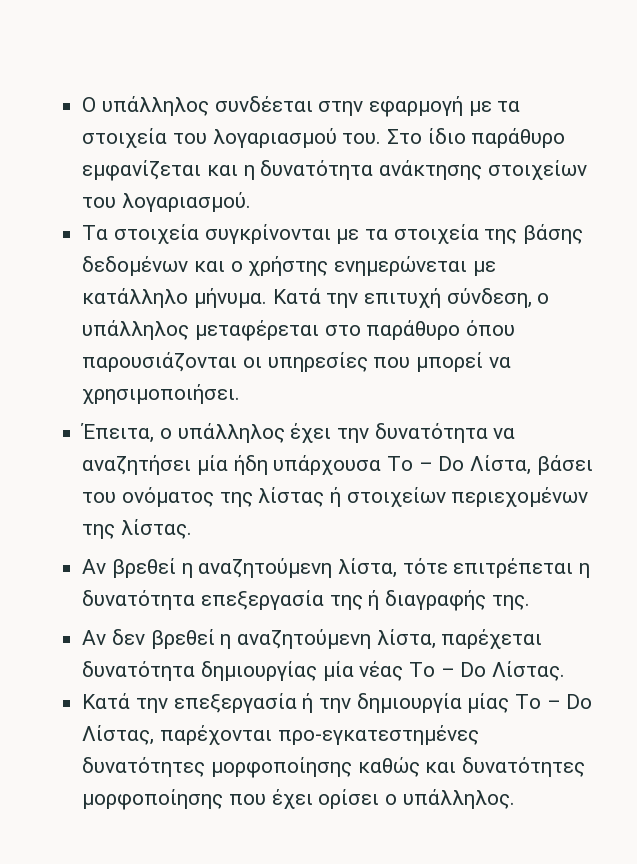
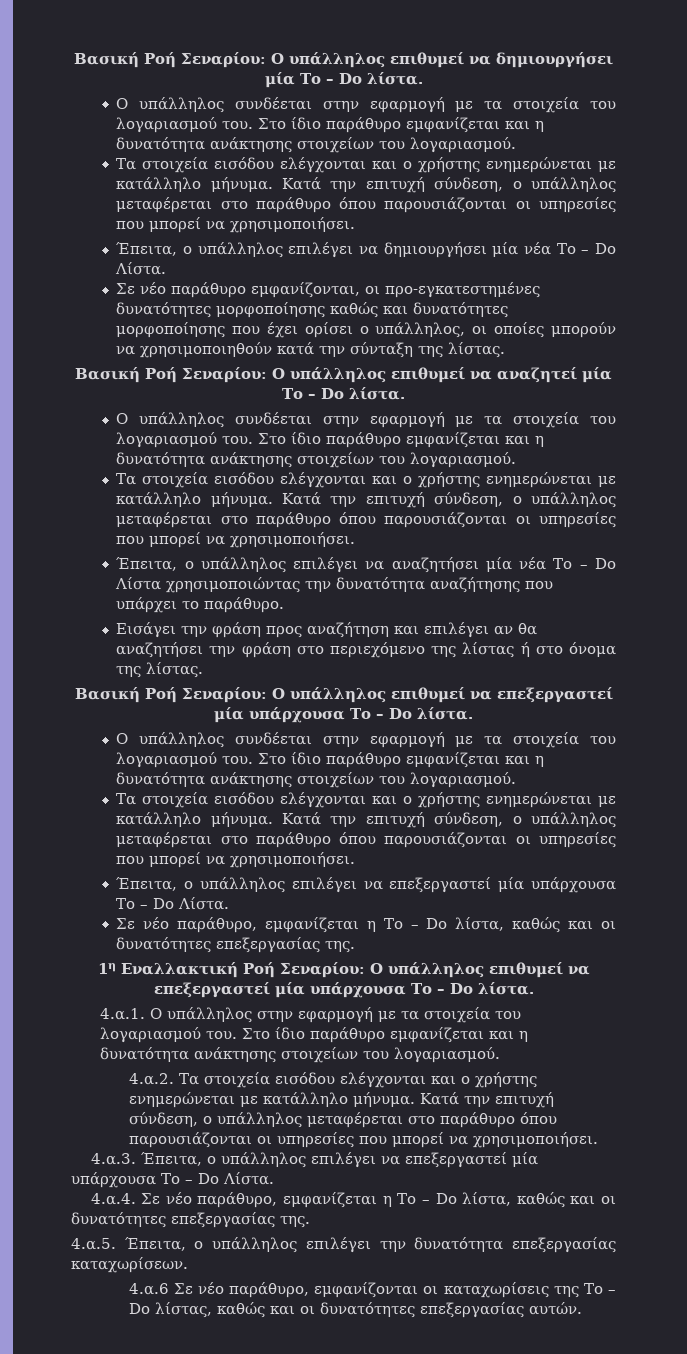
+ Βασική Ροή Σεναρίου: Ο υπάλληλος επιθυμεί να δημιουργήσει μία To – Do λίστα.
  Ο υπάλληλος συνδέεται στην εφαρμογή με τα στοιχεία του λογαριασμού του. Στο ίδιο παράθυρο εμφανίζεται και η δυνατότητα ανάκτησης στοιχείων του λογαριασμού.
- Τα στοιχεία συγκρίνονται με τα στοιχεία της βάσης δεδομένων και ο χρήστης ενημερώνεται με κατάλληλο μήνυμα.
+ Τα στοιχεία εισόδου ελέγχονται και ο χρήστης ενημερώνεται με κατάλληλο μήνυμα.
- Έπειτα, ο υπάλληλος έχει την δυνατότητα να αναζητήσει μία ήδη υπάρχουσα To – Do Λίστα, βάσει του ονόματος της λίστας ή στοιχείων περιεχομένων της λίστας.
- Αν βρεθεί η αναζητούμενη λίστα, τότε επιτρέπεται η δυνατότητα επεξεργασία της ή διαγραφής της.
- Αν δεν βρεθεί η αναζητούμενη λίστα, παρέχεται δυνατότητα δημιουργίας μία νέας To – Do Λίστας.
- Κατά την επεξεργασία ή την δημιουργία μίας To – Do Λίστας, παρέχονται προ-εγκατεστημένες δυνατότητες μορφοποίησης καθώς και δυνατότητες μορφοποίησης που έχει ορίσει ο υπάλληλος.
+ Έπειτα, ο υπάλληλος επιλέγει να δημιουργήσει μία νέα To – Do Λίστα.
+ Σε νέο παράθυρο εμφανίζονται, οι προ-εγκατεστημένες δυνατότητες μορφοποίησης καθώς και δυνατότητες μορφοποίησης που έχει ορίσει ο υπάλληλος, οι οποίες μπορούν να χρησιμοποιηθούν κατά την σύνταξη της λίστας.
+ Βασική Ροή Σεναρίου: Ο υπάλληλος επιθυμεί να αναζητεί μία To – Do λίστα.
+ Ο υπάλληλος συνδέεται στην εφαρμογή με τα στοιχεία του λογαριασμού του. Στο ίδιο παράθυρο εμφανίζεται και η δυνατότητα ανάκτησης στοιχείων του λογαριασμού.
+ Τα στοιχεία εισόδου ελέγχονται και ο χρήστης ενημερώνεται με κατάλληλο μήνυμα. Κατά την επιτυχή σύνδεση, ο υπάλληλος μεταφέρεται στο παράθυρο όπου παρουσιάζονται οι υπηρεσίες που μπορεί να χρησιμοποιήσει.
+ Έπειτα, ο υπάλληλος επιλέγει να αναζητήσει μία νέα To – Do Λίστα χρησιμοποιώντας την δυνατότητα αναζήτησης που υπάρχει το παράθυρο.
+ Εισάγει την φράση προς αναζήτηση και επιλέγει αν θα αναζητήσει την φράση στο περιεχόμενο της λίστας ή στο όνομα της λίστας.
+ Βασική Ροή Σεναρίου: Ο υπάλληλος επιθυμεί να επεξεργαστεί μία υπάρχουσα To – Do λίστα.
+ Ο υπάλληλος συνδέεται στην εφαρμογή με τα στοιχεία του λογαριασμού του. Στο ίδιο παράθυρο εμφανίζεται και η δυνατότητα ανάκτησης στοιχείων του λογαριασμού.
+ Τα στοιχεία εισόδου ελέγχονται και ο χρήστης ενημερώνεται με κατάλληλο μήνυμα. Κατά την επιτυχή σύνδεση, ο υπάλληλος μεταφέρεται στο παράθυρο όπου παρουσιάζονται οι υπηρεσίες που μπορεί να χρησιμοποιήσει.
+ Έπειτα, ο υπάλληλος επιλέγει να επεξεργαστεί μία υπάρχουσα To – Do Λίστα.
+ Σε νέο παράθυρο, εμφανίζεται η To – Do λίστα, καθώς και οι δυνατότητες επεξεργασίας της.
+ 1η Εναλλακτική Ροή Σεναρίου: Ο υπάλληλος επιθυμεί να επεξεργαστεί μία υπάρχουσα To – Do λίστα.
+ 4.α.1. Ο υπάλληλος στην εφαρμογή με τα στοιχεία του λογαριασμού του. Στο ίδιο παράθυρο εμφανίζεται και η δυνατότητα ανάκτησης στοιχείων του λογαριασμού.
+ 4.α.2. Τα στοιχεία εισόδου ελέγχονται και ο χρήστης ενημερώνεται με κατάλληλο μήνυμα. Κατά την επιτυχή σύνδεση, ο υπάλληλος μεταφέρεται στο παράθυρο όπου παρουσιάζονται οι υπηρεσίες που μπορεί να χρησιμοποιήσει.
+ 4.α.3. Έπειτα, ο υπάλληλος επιλέγει να επεξεργαστεί μία υπάρχουσα To – Do Λίστα.
+ 4.α.4. Σε νέο παράθυρο, εμφανίζεται η To – Do λίστα, καθώς και οι δυνατότητες επεξεργασίας της.
+ 4.α.5. Έπειτα, ο υπάλληλος επιλέγει την δυνατότητα επεξεργασίας καταχωρίσεων.
+ 4.α.6 Σε νέο παράθυρο, εμφανίζονται οι καταχωρίσεις της To – Do λίστας, καθώς και οι δυνατότητες επεξεργασίας αυτών.

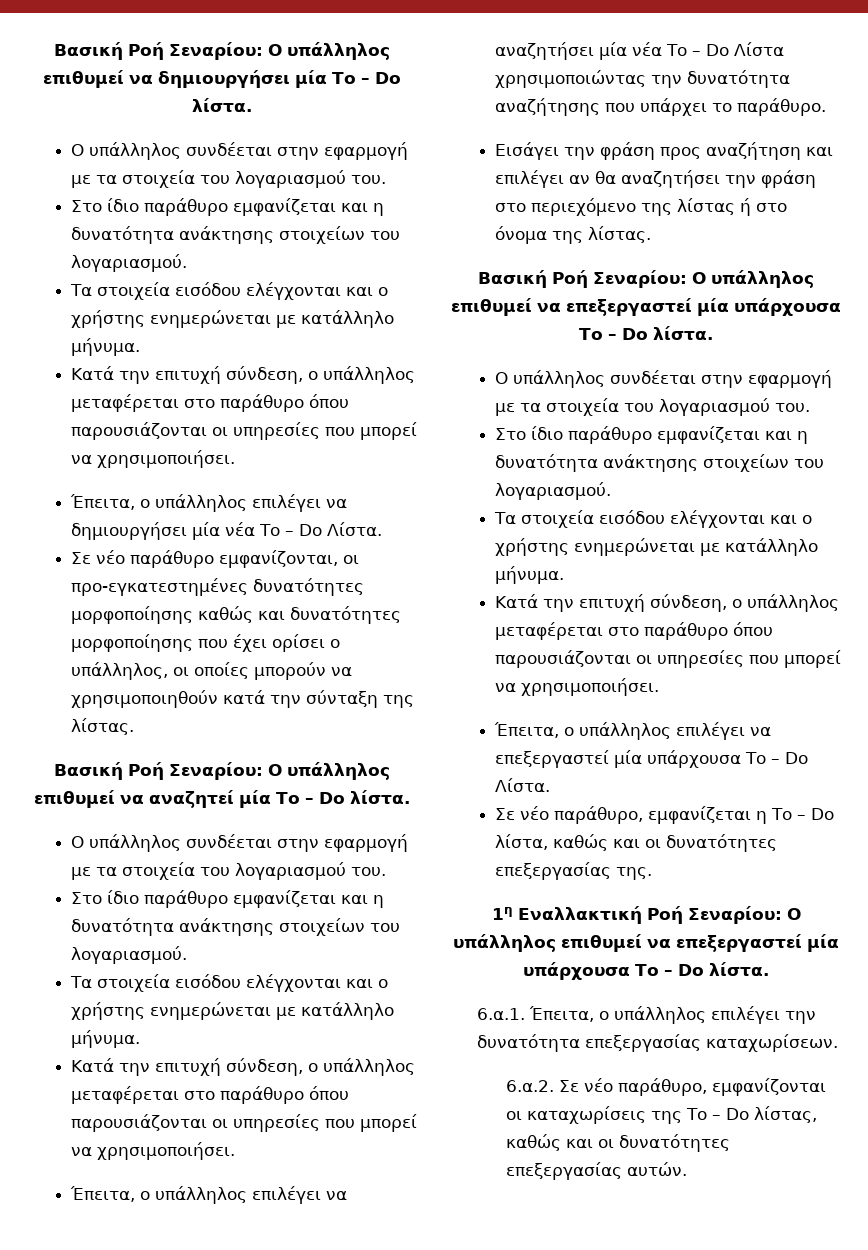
  Βασική Ροή Σεναρίου: Ο υπάλληλος επιθυμεί να δημιουργήσει μία To – Do λίστα.
- Ο υπάλληλος συνδέεται στην εφαρμογή με τα στοιχεία του λογαριασμού του. Στο ίδιο παράθυρο εμφανίζεται και η δυνατότητα ανάκτησης στοιχείων του λογαριασμού.
- Τα στοιχεία εισόδου ελέγχονται και ο χρήστης ενημερώνεται με κατάλληλο μήνυμα. Κατά την επιτυχή σύνδεση, ο υπάλληλος μεταφέρεται στο παράθυρο όπου παρουσιάζονται οι υπηρεσίες που μπορεί να χρησιμοποιήσει.
+ Ο υπάλληλος συνδέεται στην εφαρμογή με τα στοιχεία του λογαριασμού του.
+ Στο ίδιο παράθυρο εμφανίζεται και η δυνατότητα ανάκτησης στοιχείων του λογαριασμού.
+ Τα στοιχεία εισόδου ελέγχονται και ο χρήστης ενημερώνεται με κατάλληλο μήνυμα.
+ Κατά την επιτυχή σύνδεση, ο υπάλληλος μεταφέρεται στο παράθυρο όπου παρουσιάζονται οι υπηρεσίες που μπορεί να χρησιμοποιήσει.
  Βασική Ροή Σεναρίου: Ο υπάλληλος επιθυμεί να αναζητεί μία To – Do λίστα.
- Ο υπάλληλος συνδέεται στην εφαρμογή με τα στοιχεία του λογαριασμού του. Στο ίδιο παράθυρο εμφανίζεται και η δυνατότητα ανάκτησης στοιχείων του λογαριασμού.
- Τα στοιχεία εισόδου ελέγχονται και ο χρήστης ενημερώνεται με κατάλληλο μήνυμα. Κατά την επιτυχή σύνδεση, ο υπάλληλος μεταφέρεται στο παράθυρο όπου παρουσιάζονται οι υπηρεσίες που μπορεί να χρησιμοποιήσει.
+ Ο υπάλληλος συνδέεται στην εφαρμογή με τα στοιχεία του λογαριασμού του.
+ Στο ίδιο παράθυρο εμφανίζεται και η δυνατότητα ανάκτησης στοιχείων του λογαριασμού.
+ Τα στοιχεία εισόδου ελέγχονται και ο χρήστης ενημερώνεται με κατάλληλο μήνυμα.
+ Κατά την επιτυχή σύνδεση, ο υπάλληλος μεταφέρεται στο παράθυρο όπου παρουσιάζονται οι υπηρεσίες που μπορεί να χρησιμοποιήσει.
  Βασική Ροή Σεναρίου: Ο υπάλληλος επιθυμεί να επεξεργαστεί μία υπάρχουσα To – Do λίστα.
- Ο υπάλληλος συνδέεται στην εφαρμογή με τα στοιχεία του λογαριασμού του. Στο ίδιο παράθυρο εμφανίζεται και η δυνατότητα ανάκτησης στοιχείων του λογαριασμού.
- Τα στοιχεία εισόδου ελέγχονται και ο χρήστης ενημερώνεται με κατάλληλο μήνυμα. Κατά την επιτυχή σύνδεση, ο υπάλληλος μεταφέρεται στο παράθυρο όπου παρουσιάζονται οι υπηρεσίες που μπορεί να χρησιμοποιήσει.
+ Ο υπάλληλος συνδέεται στην εφαρμογή με τα στοιχεία του λογαριασμού του.
+ Στο ίδιο παράθυρο εμφανίζεται και η δυνατότητα ανάκτησης στοιχείων του λογαριασμού.
+ Τα στοιχεία εισόδου ελέγχονται και ο χρήστης ενημερώνεται με κατάλληλο μήνυμα.
+ Κατά την επιτυχή σύνδεση, ο υπάλληλος μεταφέρεται στο παράθυρο όπου παρουσιάζονται οι υπηρεσίες που μπορεί να χρησιμοποιήσει.
- 4.α.1. Ο υπάλληλος στην εφαρμογή με τα στοιχεία του λογαριασμού του. Στο ίδιο παράθυρο εμφανίζεται και η δυνατότητα ανάκτησης στοιχείων του λογαριασμού.
- 4.α.2. Τα στοιχεία εισόδου ελέγχονται και ο χρήστης ενημερώνεται με κατάλληλο μήνυμα. Κατά την επιτυχή σύνδεση, ο υπάλληλος μεταφέρεται στο παράθυρο όπου παρουσιάζονται οι υπηρεσίες που μπορεί να χρησιμοποιήσει.
- 4.α.3. Έπειτα, ο υπάλληλος επιλέγει να επεξεργαστεί μία υπάρχουσα To – Do Λίστα.
- 4.α.4. Σε νέο παράθυρο, εμφανίζεται η To – Do λίστα, καθώς και οι δυνατότητες επεξεργασίας της.
- 4.α.5. Έπειτα, ο υπάλληλος επιλέγει την δυνατότητα επεξεργασίας καταχωρίσεων.
+ 6.α.1. Έπειτα, ο υπάλληλος επιλέγει την δυνατότητα επεξεργασίας καταχωρίσεων.
- 4.α.6 Σε νέο παράθυρο, εμφανίζονται οι καταχωρίσεις της To – Do λίστας, καθώς και οι δυνατότητες επεξεργασίας αυτών.
+ 6.α.2. Σε νέο παράθυρο, εμφανίζονται οι καταχωρίσεις της To – Do λίστας, καθώς και οι δυνατότητες επεξεργασίας αυτών.

